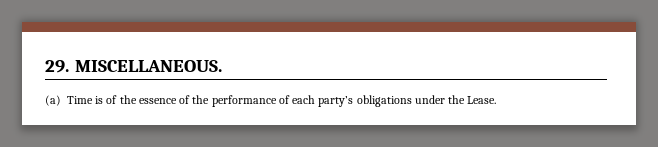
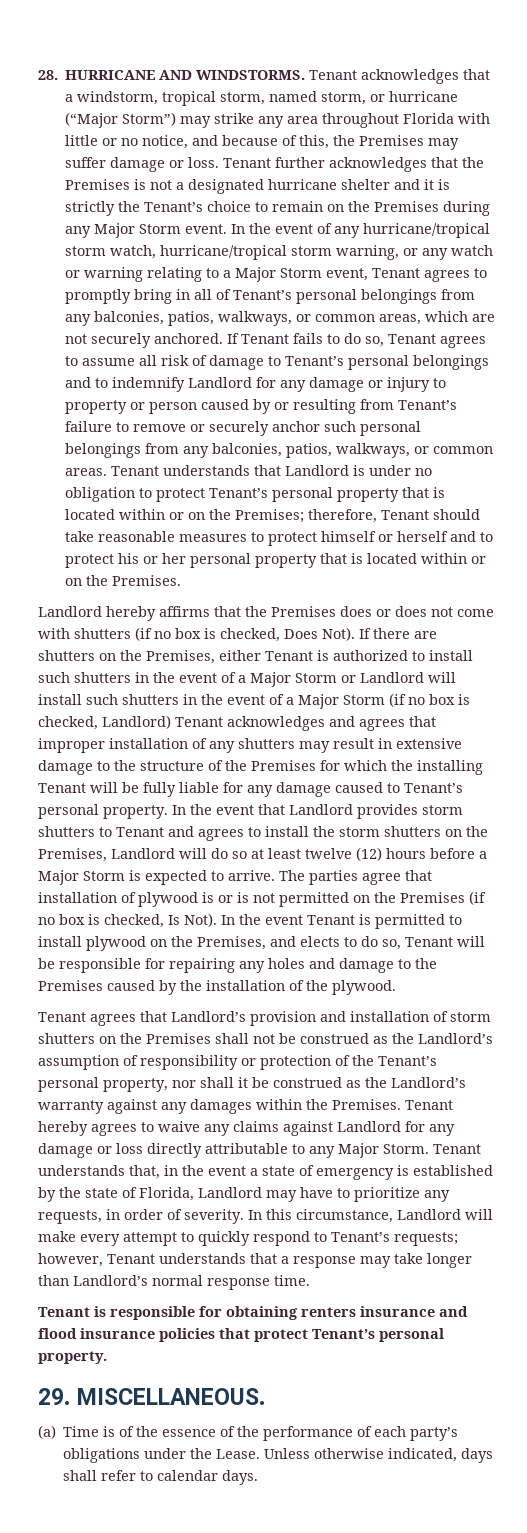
+ 28. HURRICANE AND WINDSTORMS. Tenant acknowledges that a windstorm, tropical storm, named storm, or hurricane (“Major Storm”) may strike any area throughout Florida with little or no notice, and because of this, the Premises may suffer damage or loss. Tenant further acknowledges that the Premises is not a designated hurricane shelter and it is strictly the Tenant’s choice to remain on the Premises during any Major Storm event. In the event of any hurricane/tropical storm watch, hurricane/tropical storm warning, or any watch or warning relating to a Major Storm event, Tenant agrees to promptly bring in all of Tenant’s personal belongings from any balconies, patios, walkways, or common areas, which are not securely anchored. If Tenant fails to do so, Tenant agrees to assume all risk of damage to Tenant’s personal belongings and to indemnify Landlord for any damage or injury to property or person caused by or resulting from Tenant’s failure to remove or securely anchor such personal belongings from any balconies, patios, walkways, or common areas. Tenant understands that Landlord is under no obligation to protect Tenant’s personal property that is located within or on the Premises; therefore, Tenant should take reasonable measures to protect himself or herself and to protect his or her personal property that is located within or on the Premises.
+ Landlord hereby affirms that the Premises does or does not come with shutters (if no box is checked, Does Not). If there are shutters on the Premises, either Tenant is authorized to install such shutters in the event of a Major Storm or Landlord will install such shutters in the event of a Major Storm (if no box is checked, Landlord) Tenant acknowledges and agrees that improper installation of any shutters may result in extensive damage to the structure of the Premises for which the installing Tenant will be fully liable for any damage caused to Tenant’s personal property. In the event that Landlord provides storm shutters to Tenant and agrees to install the storm shutters on the Premises, Landlord will do so at least twelve (12) hours before a Major Storm is expected to arrive. The parties agree that installation of plywood is or is not permitted on the Premises (if no box is checked, Is Not). In the event Tenant is permitted to install plywood on the Premises, and elects to do so, Tenant will be responsible for repairing any holes and damage to the Premises caused by the installation of the plywood.
+ Tenant agrees that Landlord’s provision and installation of storm shutters on the Premises shall not be construed as the Landlord’s assumption of responsibility or protection of the Tenant’s personal property, nor shall it be construed as the Landlord’s warranty against any damages within the Premises. Tenant hereby agrees to waive any claims against Landlord for any damage or loss directly attributable to any Major Storm. Tenant understands that, in the event a state of emergency is established by the state of Florida, Landlord may have to prioritize any requests, in order of severity. In this circumstance, Landlord will make every attempt to quickly respond to Tenant’s requests; however, Tenant understands that a response may take longer than Landlord’s normal response time.
+ Tenant is responsible for obtaining renters insurance and flood insurance policies that protect Tenant’s personal property.
+ Unless otherwise indicated, days shall refer to calendar days.

